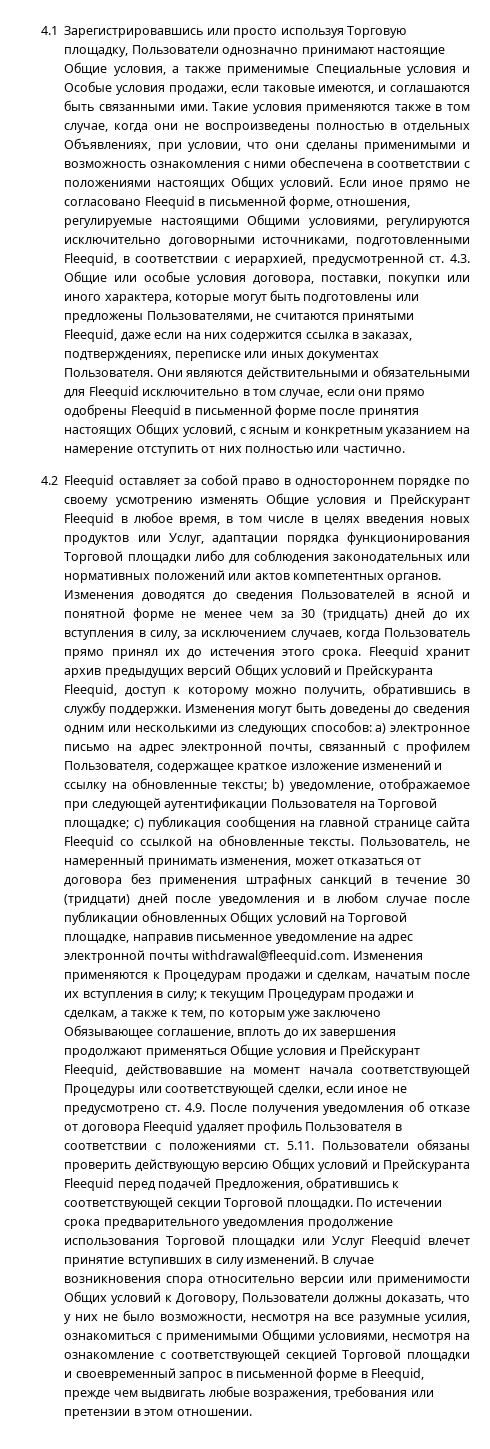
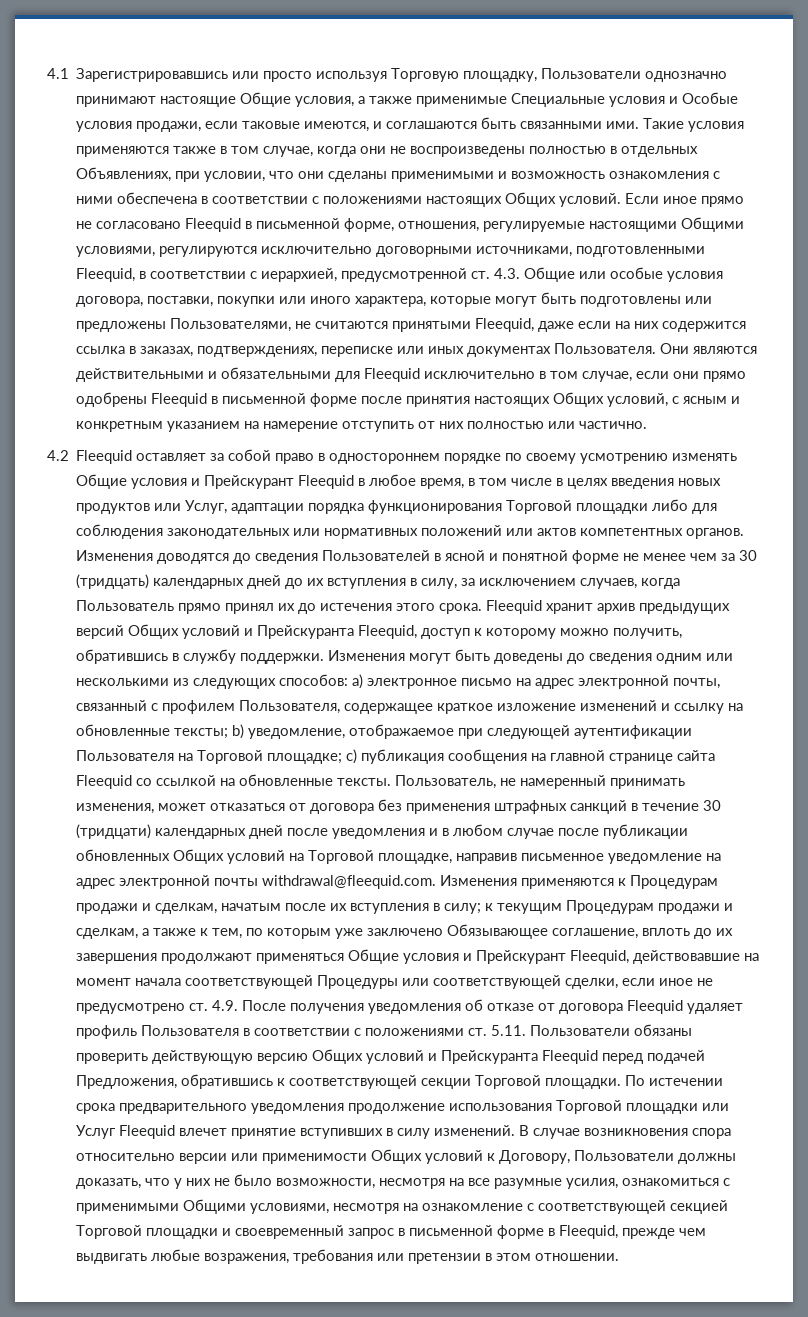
- Изменения доводятся до сведения Пользователей в ясной и понятной форме не менее чем за 30 (тридцать) дней до их вступления в силу, за исключением случаев, когда Пользователь прямо принял их до истечения этого срока.
+ Изменения доводятся до сведения Пользователей в ясной и понятной форме не менее чем за 30 (тридцать) календарных дней до их вступления в силу, за исключением случаев, когда Пользователь прямо принял их до истечения этого срока.
- Пользователь, не намеренный принимать изменения, может отказаться от договора без применения штрафных санкций в течение 30 (тридцати) дней после уведомления и в любом случае после публикации обновленных Общих условий на Торговой площадке, направив письменное уведомление на адрес электронной почты withdrawal@fleequid.com. Изменения применяются к Процедурам продажи и сделкам, начатым после их вступления в силу;
+ Пользователь, не намеренный принимать изменения, может отказаться от договора без применения штрафных санкций в течение 30 (тридцати) календарных дней после уведомления и в любом случае после публикации обновленных Общих условий на Торговой площадке, направив письменное уведомление на адрес электронной почты withdrawal@fleequid.com. Изменения применяются к Процедурам продажи и сделкам, начатым после их вступления в силу;

